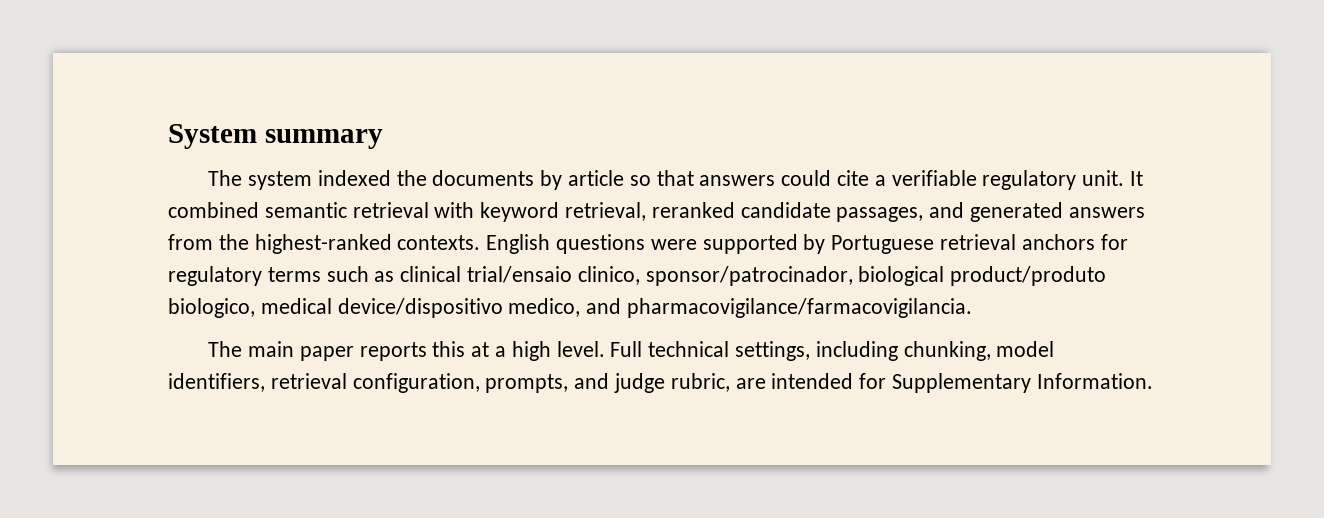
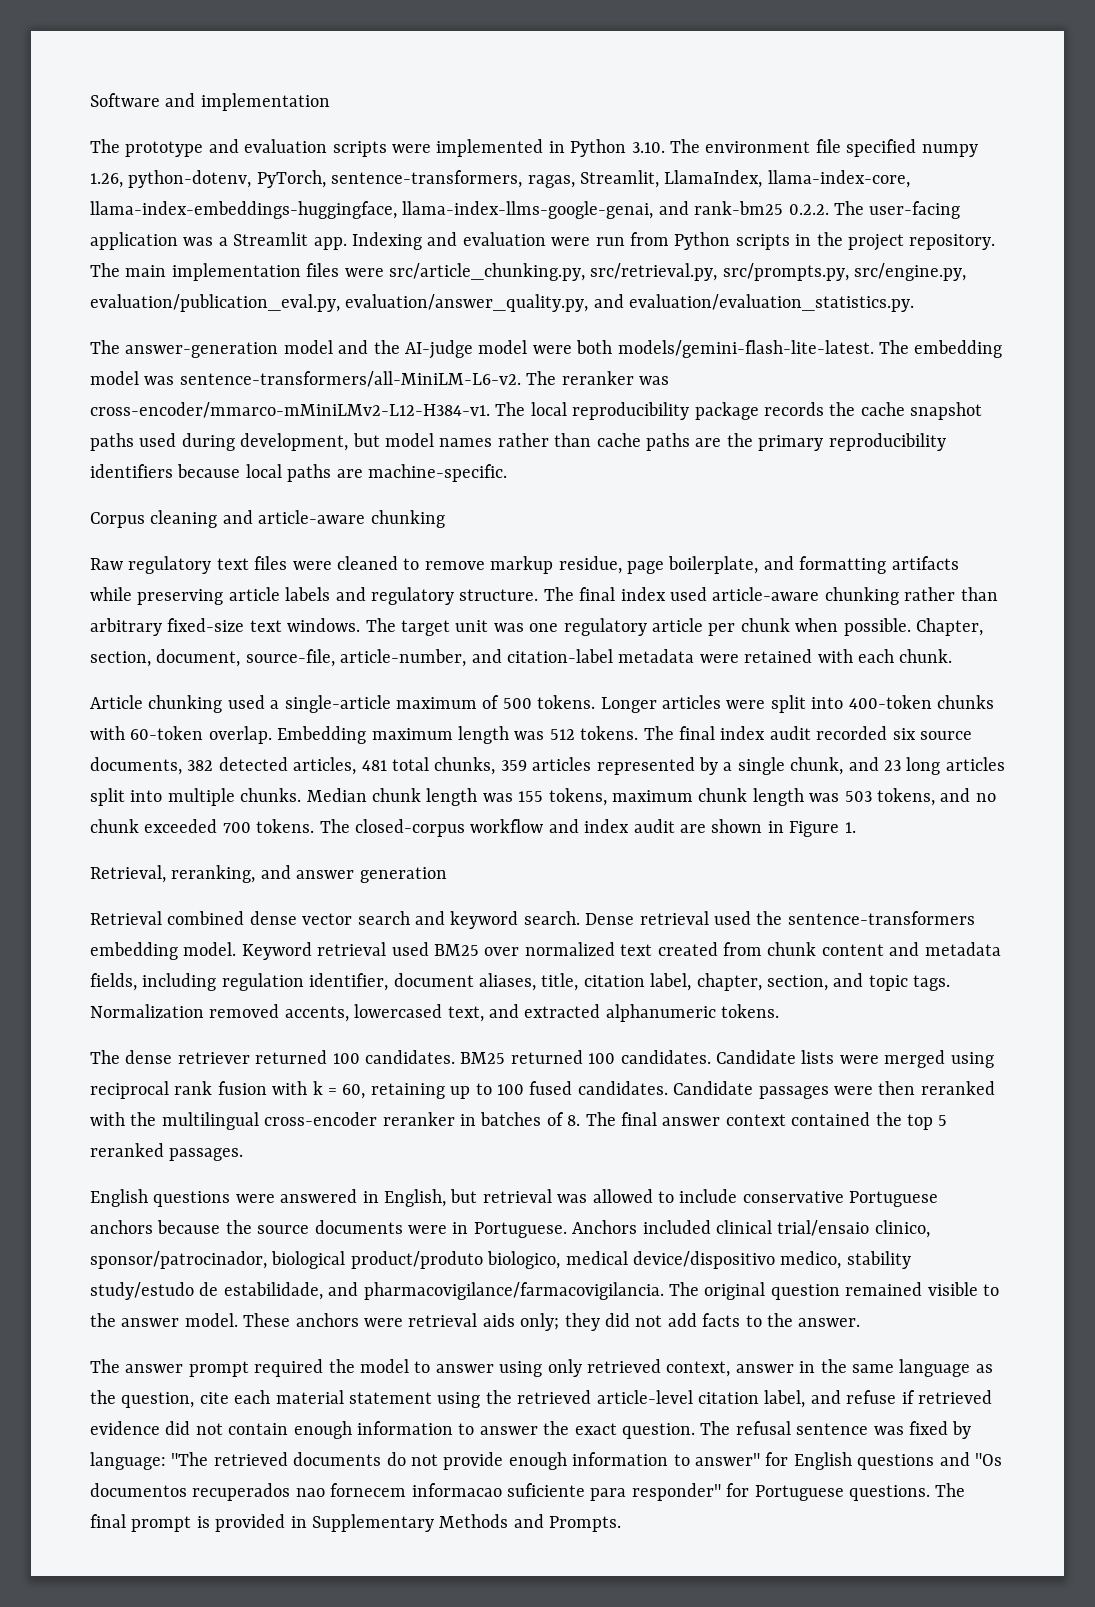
- System summary
- The system indexed the documents by article so that answers could cite a verifiable regulatory unit. It combined semantic retrieval with keyword retrieval, reranked candidate passages, and generated answers from the highest-ranked contexts. English questions were supported by Portuguese retrieval anchors for regulatory terms such as clinical trial/ensaio clinico, sponsor/patrocinador, biological product/produto biologico, medical device/dispositivo medico, and pharmacovigilance/farmacovigilancia.
- The main paper reports this at a high level. Full technical settings, including chunking, model identifiers, retrieval configuration, prompts, and judge rubric, are intended for Supplementary Information.
+ Software and implementation
+ The prototype and evaluation scripts were implemented in Python 3.10. The environment file specified numpy 1.26, python-dotenv, PyTorch, sentence-transformers, ragas, Streamlit, LlamaIndex, llama-index-core, llama-index-embeddings-huggingface, llama-index-llms-google-genai, and rank-bm25 0.2.2. The user-facing application was a Streamlit app. Indexing and evaluation were run from Python scripts in the project repository. The main implementation files were src/article_chunking.py, src/retrieval.py, src/prompts.py, src/engine.py, evaluation/publication_eval.py, evaluation/answer_quality.py, and evaluation/evaluation_statistics.py.
+ The answer-generation model and the AI-judge model were both models/gemini-flash-lite-latest. The embedding model was sentence-transformers/all-MiniLM-L6-v2. The reranker was cross-encoder/mmarco-mMiniLMv2-L12-H384-v1. The local reproducibility package records the cache snapshot paths used during development, but model names rather than cache paths are the primary reproducibility identifiers because local paths are machine-specific.
+ Corpus cleaning and article-aware chunking
+ Raw regulatory text files were cleaned to remove markup residue, page boilerplate, and formatting artifacts while preserving article labels and regulatory structure. The final index used article-aware chunking rather than arbitrary fixed-size text windows. The target unit was one regulatory article per chunk when possible. Chapter, section, document, source-file, article-number, and citation-label metadata were retained with each chunk.
+ Article chunking used a single-article maximum of 500 tokens. Longer articles were split into 400-token chunks with 60-token overlap. Embedding maximum length was 512 tokens. The final index audit recorded six source documents, 382 detected articles, 481 total chunks, 359 articles represented by a single chunk, and 23 long articles split into multiple chunks. Median chunk length was 155 tokens, maximum chunk length was 503 tokens, and no chunk exceeded 700 tokens. The closed-corpus workflow and index audit are shown in Figure 1.
+ Retrieval, reranking, and answer generation
+ Retrieval combined dense vector search and keyword search. Dense retrieval used the sentence-transformers embedding model. Keyword retrieval used BM25 over normalized text created from chunk content and metadata fields, including regulation identifier, document aliases, title, citation label, chapter, section, and topic tags. Normalization removed accents, lowercased text, and extracted alphanumeric tokens.
+ The dense retriever returned 100 candidates. BM25 returned 100 candidates. Candidate lists were merged using reciprocal rank fusion with k = 60, retaining up to 100 fused candidates. Candidate passages were then reranked with the multilingual cross-encoder reranker in batches of 8. The final answer context contained the top 5 reranked passages.
+ English questions were answered in English, but retrieval was allowed to include conservative Portuguese anchors because the source documents were in Portuguese. Anchors included clinical trial/ensaio clinico, sponsor/patrocinador, biological product/produto biologico, medical device/dispositivo medico, stability study/estudo de estabilidade, and pharmacovigilance/farmacovigilancia. The original question remained visible to the answer model. These anchors were retrieval aids only; they did not add facts to the answer.
+ The answer prompt required the model to answer using only retrieved context, answer in the same language as the question, cite each material statement using the retrieved article-level citation label, and refuse if retrieved evidence did not contain enough information to answer the exact question. The refusal sentence was fixed by language: "The retrieved documents do not provide enough information to answer" for English questions and "Os documentos recuperados nao fornecem informacao suficiente para responder" for Portuguese questions. The final prompt is provided in Supplementary Methods and Prompts.

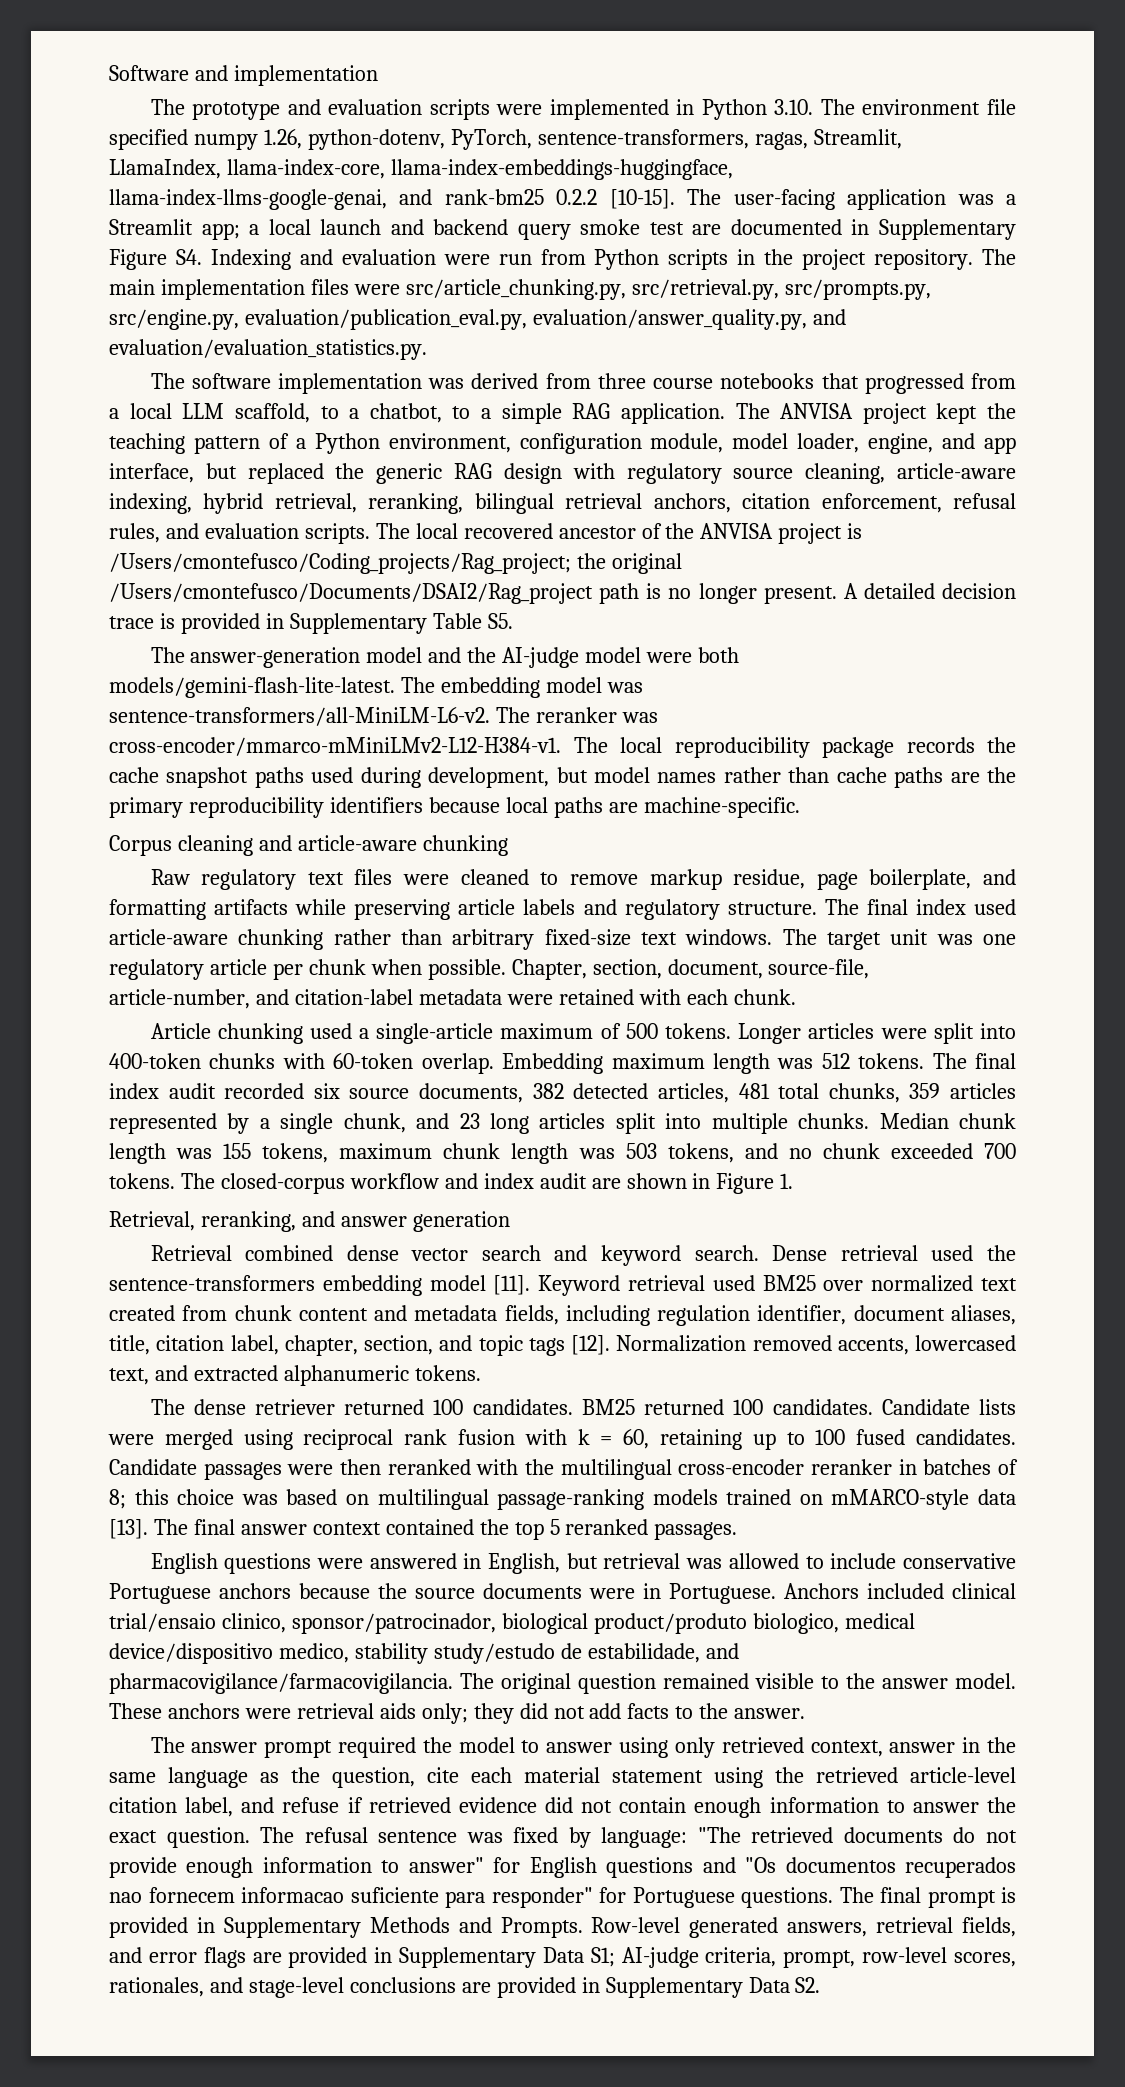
- The prototype and evaluation scripts were implemented in Python 3.10. The environment file specified numpy 1.26, python-dotenv, PyTorch, sentence-transformers, ragas, Streamlit, LlamaIndex, llama-index-core, llama-index-embeddings-huggingface, llama-index-llms-google-genai, and rank-bm25 0.2.2. The user-facing application was a Streamlit app. Indexing and evaluation were run from Python scripts in the project repository.
+ The prototype and evaluation scripts were implemented in Python 3.10. The environment file specified numpy 1.26, python-dotenv, PyTorch, sentence-transformers, ragas, Streamlit, LlamaIndex, llama-index-core, llama-index-embeddings-huggingface, llama-index-llms-google-genai, and rank-bm25 0.2.2 [10-15]. The user-facing application was a Streamlit app; a local launch and backend query smoke test are documented in Supplementary Figure S4. Indexing and evaluation were run from Python scripts in the project repository.
+ The software implementation was derived from three course notebooks that progressed from a local LLM scaffold, to a chatbot, to a simple RAG application. The ANVISA project kept the teaching pattern of a Python environment, configuration module, model loader, engine, and app interface, but replaced the generic RAG design with regulatory source cleaning, article-aware indexing, hybrid retrieval, reranking, bilingual retrieval anchors, citation enforcement, refusal rules, and evaluation scripts. The local recovered ancestor of the ANVISA project is /Users/cmontefusco/Coding_projects/Rag_project; the original /Users/cmontefusco/Documents/DSAI2/Rag_project path is no longer present. A detailed decision trace is provided in Supplementary Table S5.
- Dense retrieval used the sentence-transformers embedding model.
+ Dense retrieval used the sentence-transformers embedding model [11].
- Keyword retrieval used BM25 over normalized text created from chunk content and metadata fields, including regulation identifier, document aliases, title, citation label, chapter, section, and topic tags.
+ Keyword retrieval used BM25 over normalized text created from chunk content and metadata fields, including regulation identifier, document aliases, title, citation label, chapter, section, and topic tags [12].
- Candidate passages were then reranked with the multilingual cross-encoder reranker in batches of 8. The final answer context contained the top 5 reranked passages.
+ Candidate passages were then reranked with the multilingual cross-encoder reranker in batches of 8; this choice was based on multilingual passage-ranking models trained on mMARCO-style data [13]. The final answer context contained the top 5 reranked passages.
+ Row-level generated answers, retrieval fields, and error flags are provided in Supplementary Data S1; AI-judge criteria, prompt, row-level scores, rationales, and stage-level conclusions are provided in Supplementary Data S2.

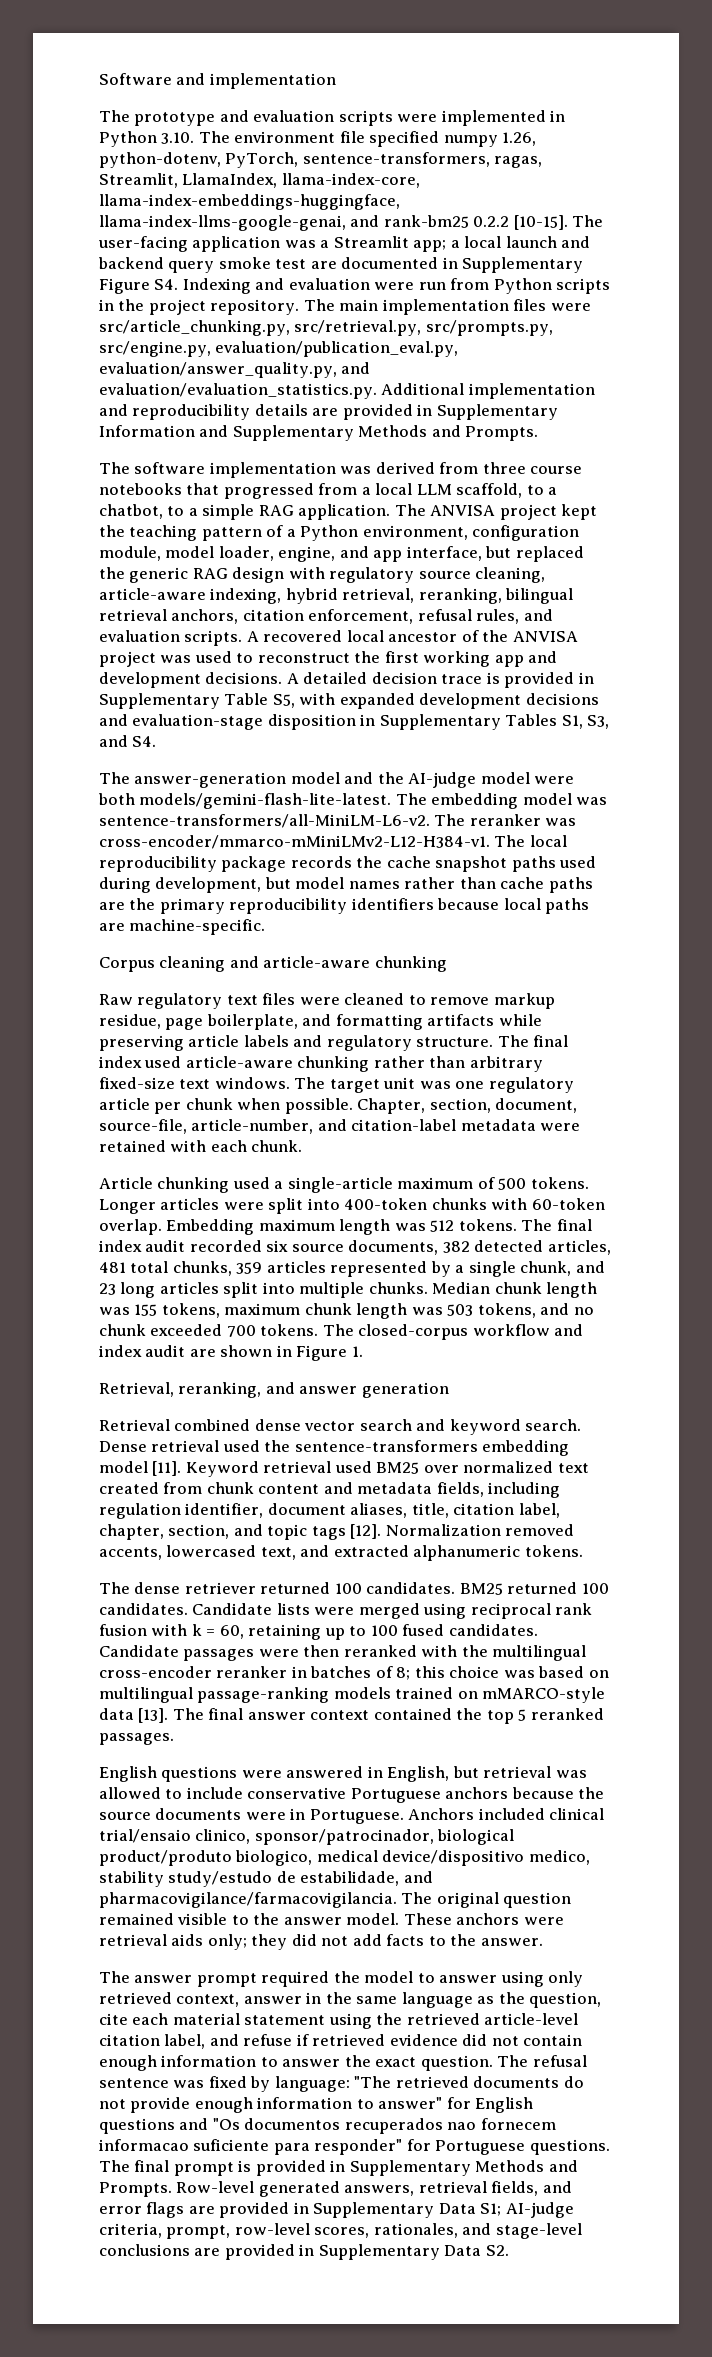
- The main implementation files were src/article_chunking.py, src/retrieval.py, src/prompts.py, src/engine.py, evaluation/publication_eval.py, evaluation/answer_quality.py, and evaluation/evaluation_statistics.py.
+ The main implementation files were src/article_chunking.py, src/retrieval.py, src/prompts.py, src/engine.py, evaluation/publication_eval.py, evaluation/answer_quality.py, and evaluation/evaluation_statistics.py. Additional implementation and reproducibility details are provided in Supplementary Information and Supplementary Methods and Prompts.
- The local recovered ancestor of the ANVISA project is /Users/cmontefusco/Coding_projects/Rag_project; the original /Users/cmontefusco/Documents/DSAI2/Rag_project path is no longer present.
+ A recovered local ancestor of the ANVISA project was used to reconstruct the first working app and development decisions.
- A detailed decision trace is provided in Supplementary Table S5.
+ A detailed decision trace is provided in Supplementary Table S5, with expanded development decisions and evaluation-stage disposition in Supplementary Tables S1, S3, and S4.

